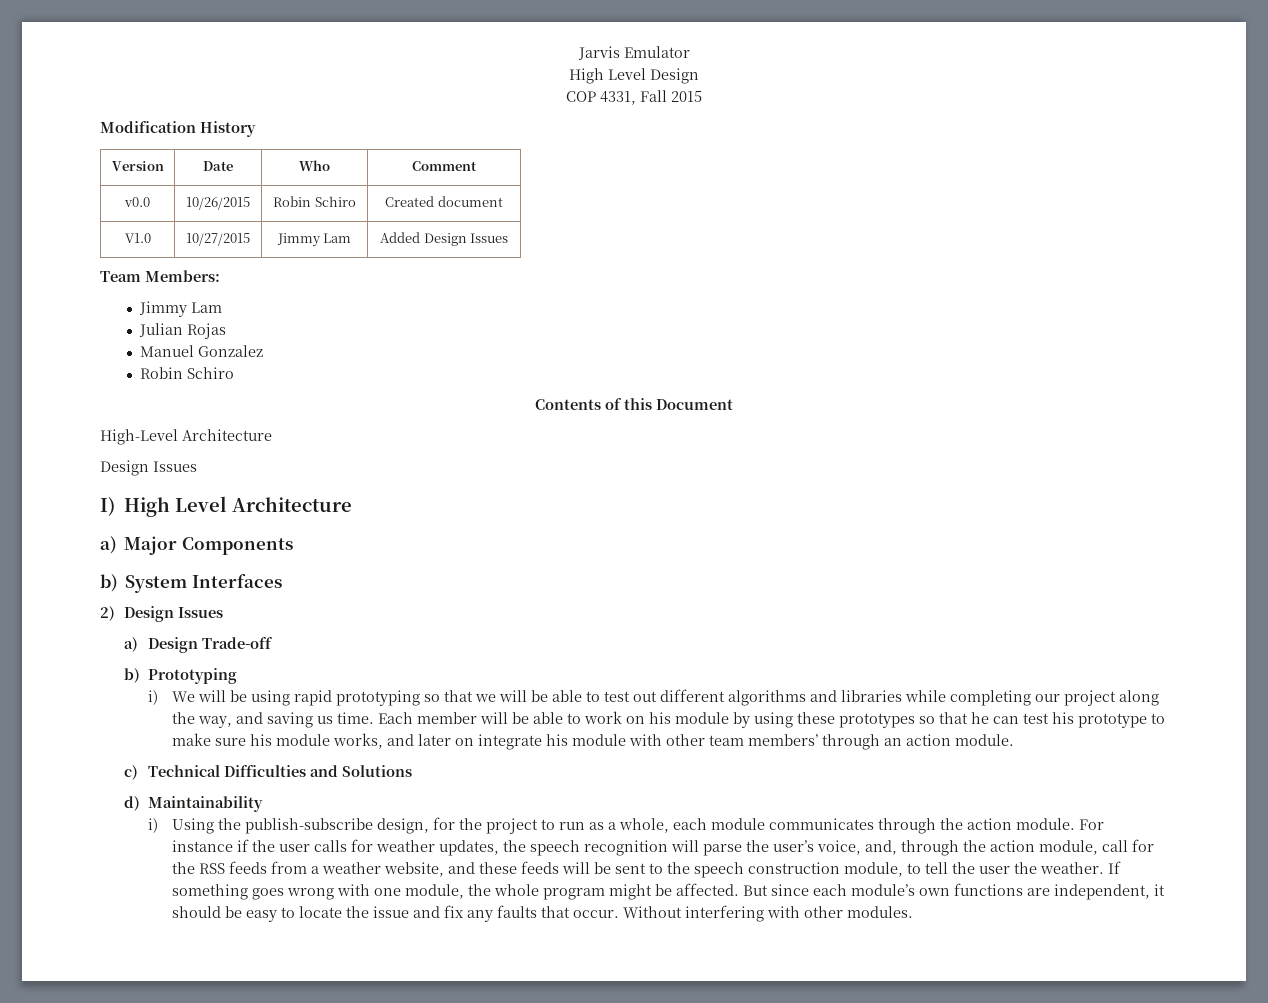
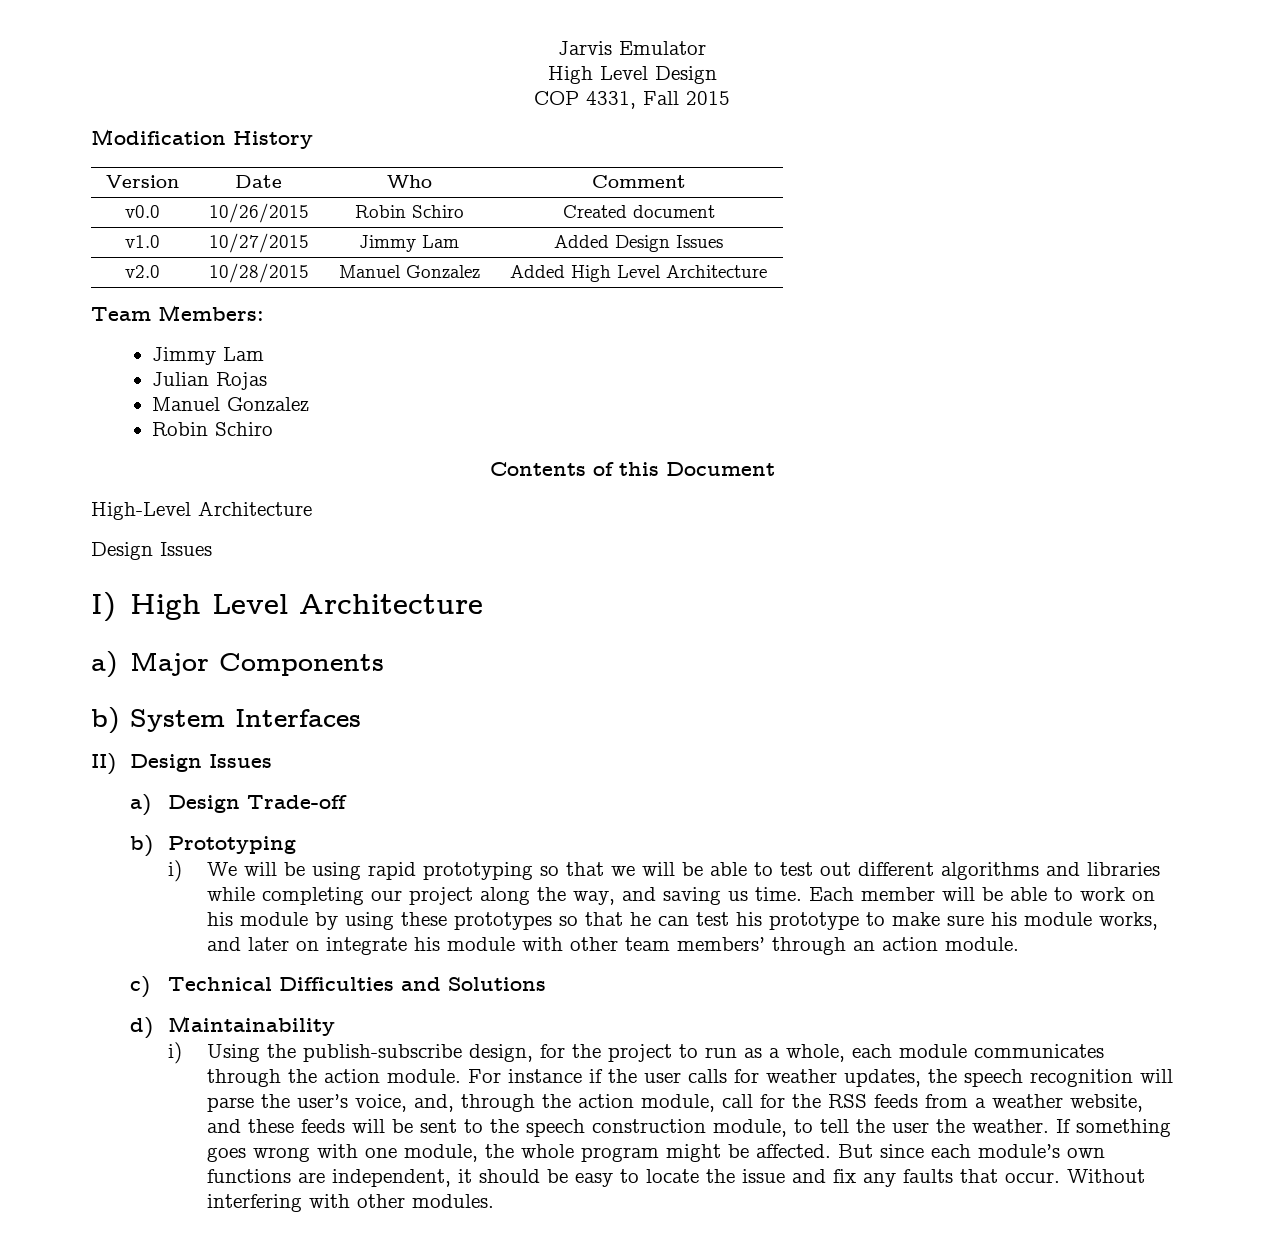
- V1.0 | 10/27/2015 | Jimmy Lam | Added Design Issues
+ v1.0 | 10/27/2015 | Jimmy Lam | Added Design Issues
+ v2.0 | 10/28/2015 | Manuel Gonzalez | Added High Level Architecture
- 2) Design Issues
+ II) Design Issues

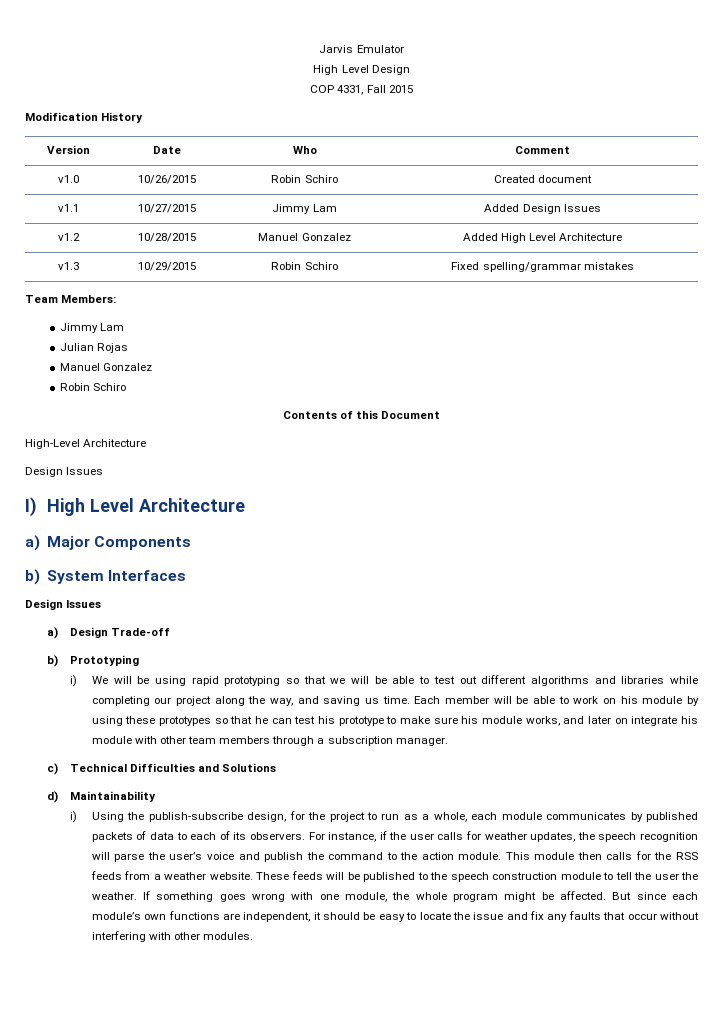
- v0.0 | 10/26/2015 | Robin Schiro | Created document
+ v1.0 | 10/26/2015 | Robin Schiro | Created document
- v1.0 | 10/27/2015 | Jimmy Lam | Added Design Issues
+ v1.1 | 10/27/2015 | Jimmy Lam | Added Design Issues
- v2.0 | 10/28/2015 | Manuel Gonzalez | Added High Level Architecture
+ v1.2 | 10/28/2015 | Manuel Gonzalez | Added High Level Architecture
+ v1.3 | 10/29/2015 | Robin Schiro | Fixed spelling/grammar mistakes
  b) System Interfaces
- II) Design Issues
+ Design Issues
- Each member will be able to work on his module by using these prototypes so that he can test his prototype to make sure his module works, and later on integrate his module with other team members’ through an action module.
+ Each member will be able to work on his module by using these prototypes so that he can test his prototype to make sure his module works, and later on integrate his module with other team members through a subscription manager.
- i) Using the publish-subscribe design, for the project to run as a whole, each module communicates through the action module. For instance if the user calls for weather updates, the speech recognition will parse the user’s voice, and, through the action module, call for the RSS feeds from a weather website, and these feeds will be sent to the speech construction module, to tell the user the weather.
+ i) Using the publish-subscribe design, for the project to run as a whole, each module communicates by published packets of data to each of its observers. For instance, if the user calls for weather updates, the speech recognition will parse the user’s voice and publish the command to the action module. This module then calls for the RSS feeds from a weather website. These feeds will be published to the speech construction module to tell the user the weather.
- But since each module’s own functions are independent, it should be easy to locate the issue and fix any faults that occur. Without interfering with other modules.
+ But since each module’s own functions are independent, it should be easy to locate the issue and fix any faults that occur without interfering with other modules.

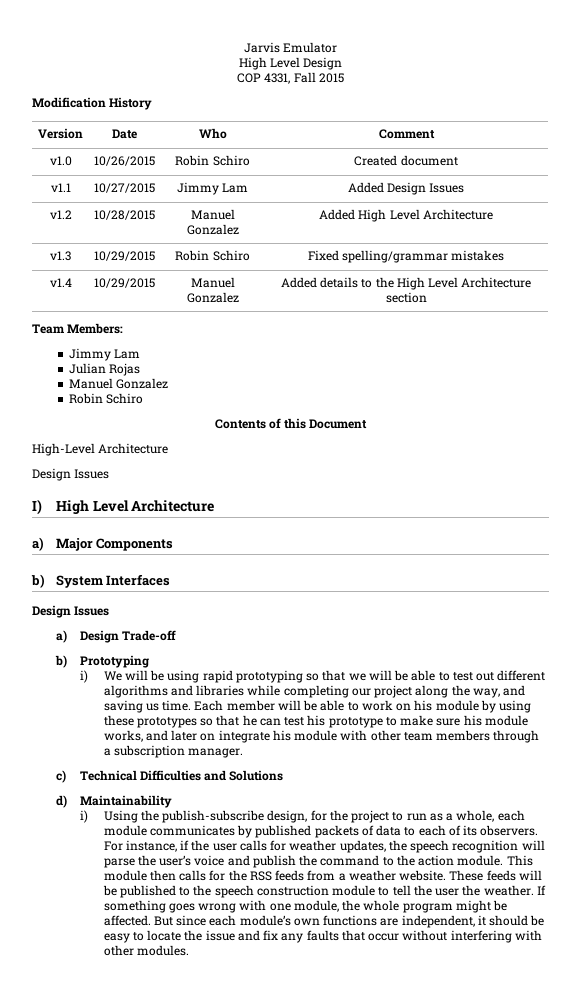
+ v1.4 | 10/29/2015 | Manuel Gonzalez | Added details to the High Level Architecture section

